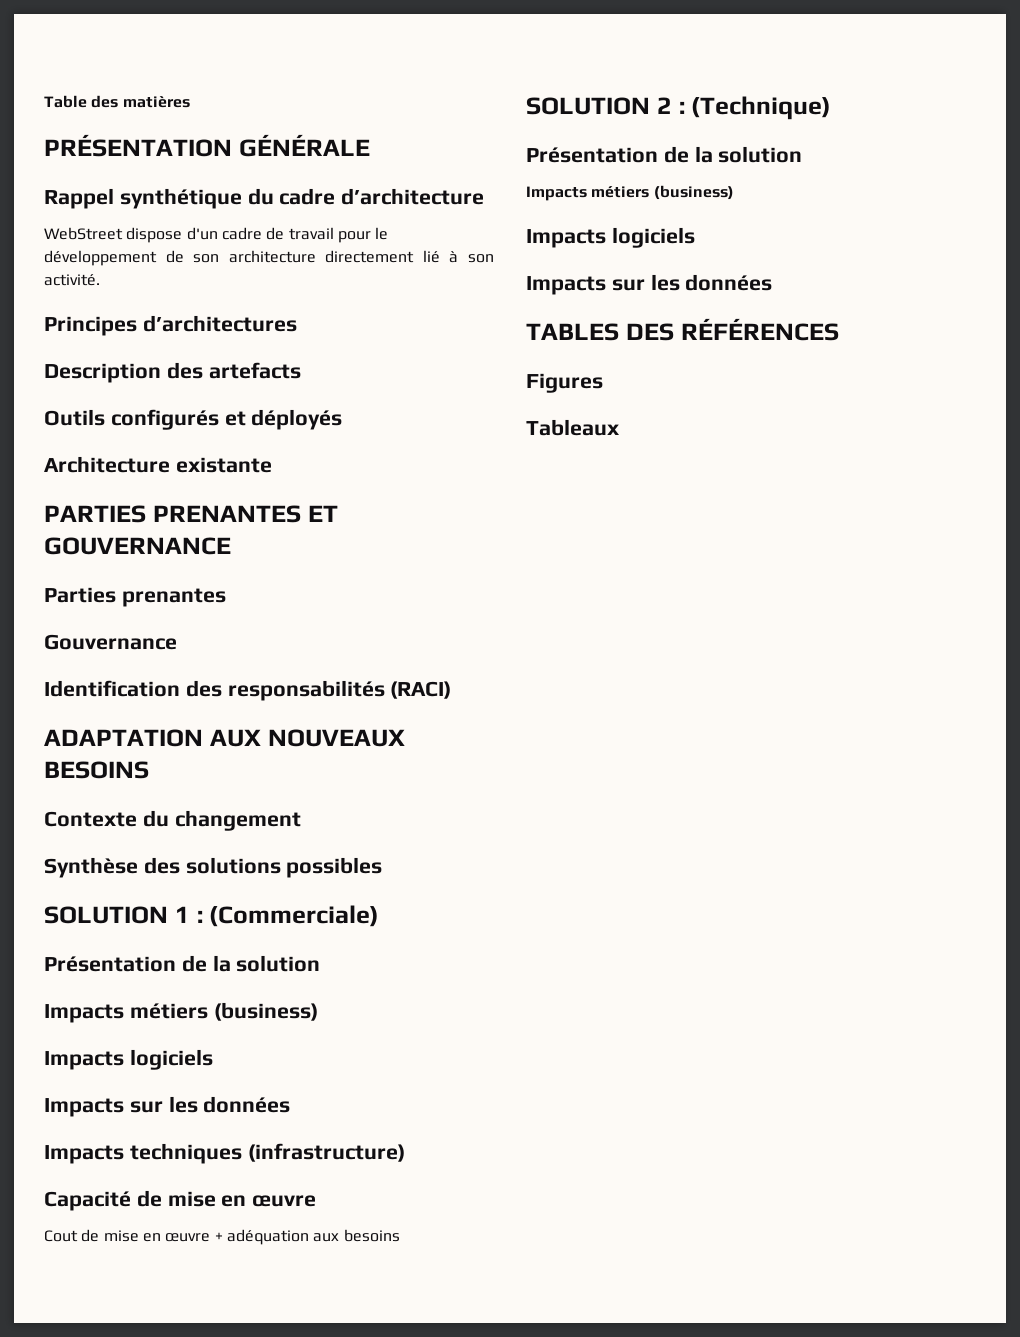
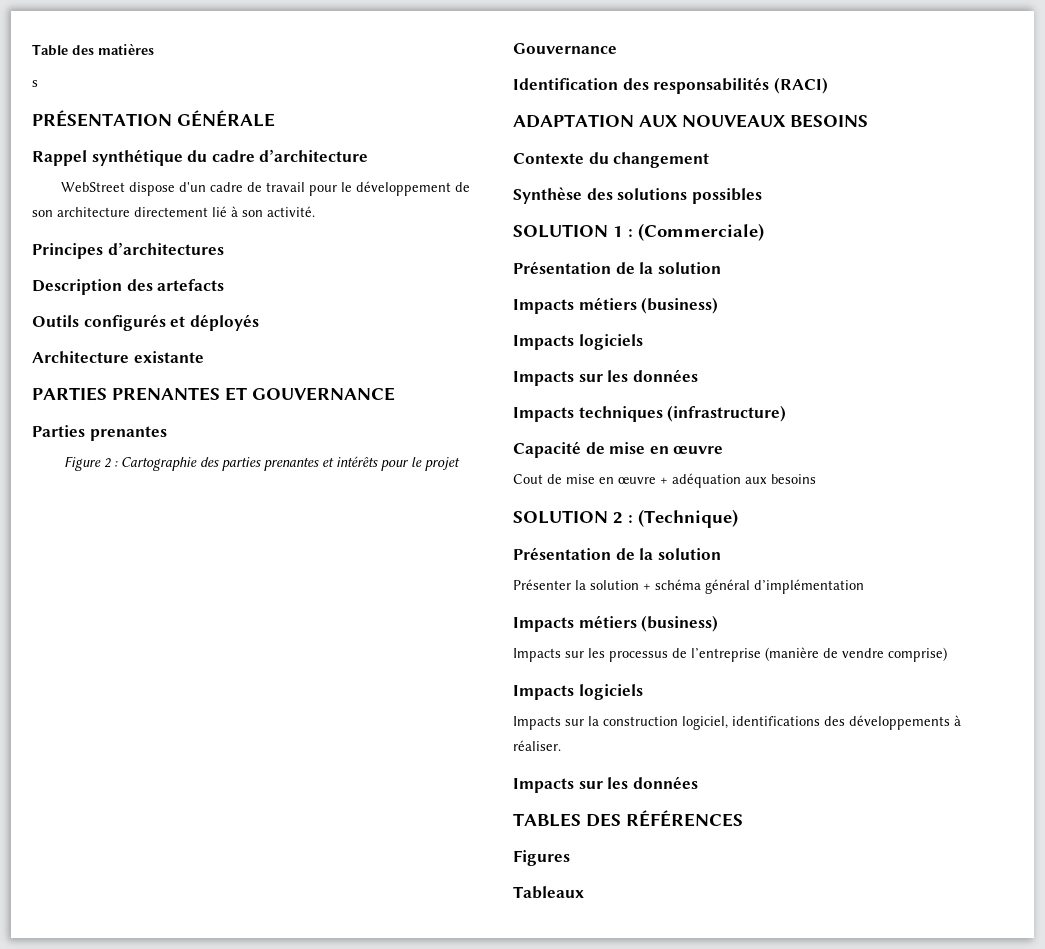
+ s
+ Figure 2 : Cartographie des parties prenantes et intérêts pour le projet
  SOLUTION 2 : (Technique)
  Présentation de la solution
+ Présenter la solution + schéma général d’implémentation
  Impacts métiers (business)
+ Impacts sur les processus de l’entreprise (manière de vendre comprise)
  Impacts logiciels
+ Impacts sur la construction logiciel, identifications des développements à réaliser.

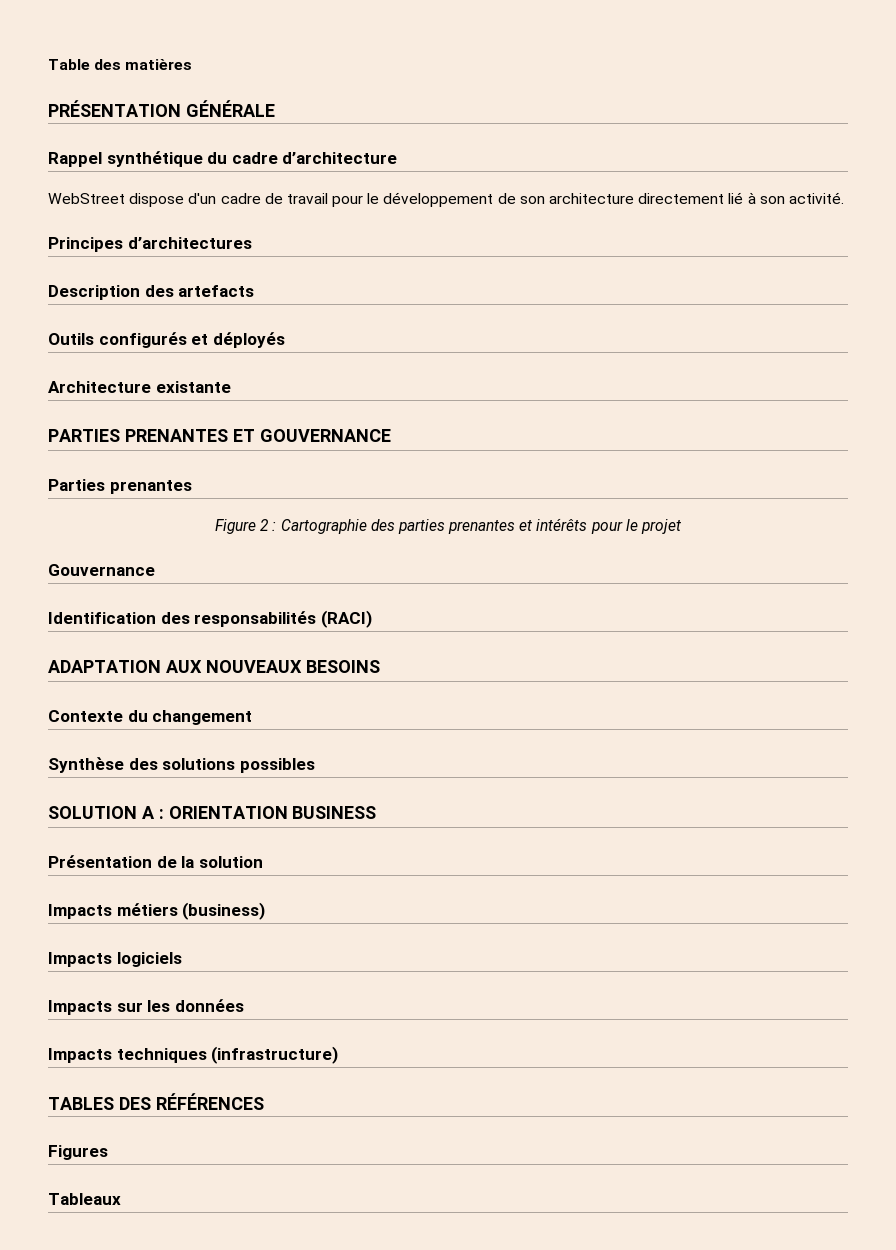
- s
- SOLUTION 1 : (Commerciale)
+ SOLUTION A : ORIENTATION BUSINESS
- Capacité de mise en œuvre
- Cout de mise en œuvre + adéquation aux besoins
- SOLUTION 2 : (Technique)
- Présentation de la solution
- Présenter la solution + schéma général d’implémentation
- Impacts métiers (business)
- Impacts sur les processus de l’entreprise (manière de vendre comprise)
- Impacts logiciels
- Impacts sur la construction logiciel, identifications des développements à réaliser.
- Impacts sur les données

